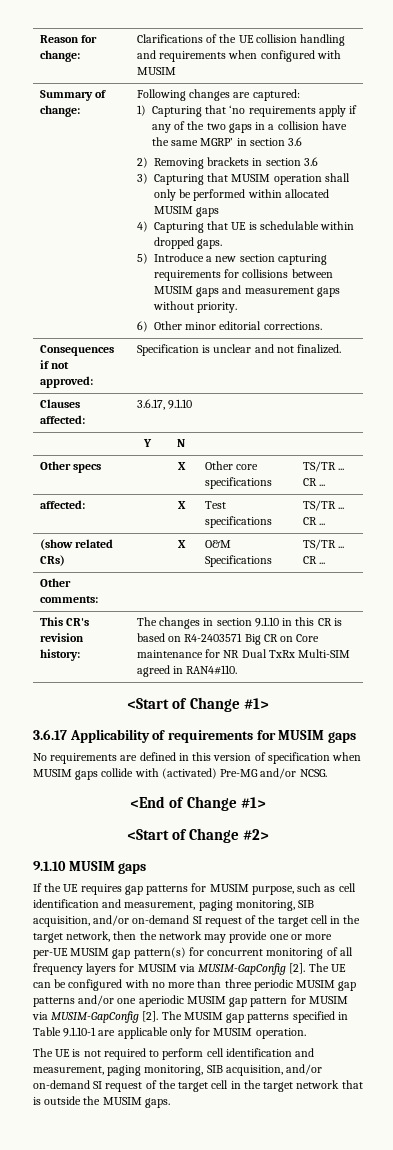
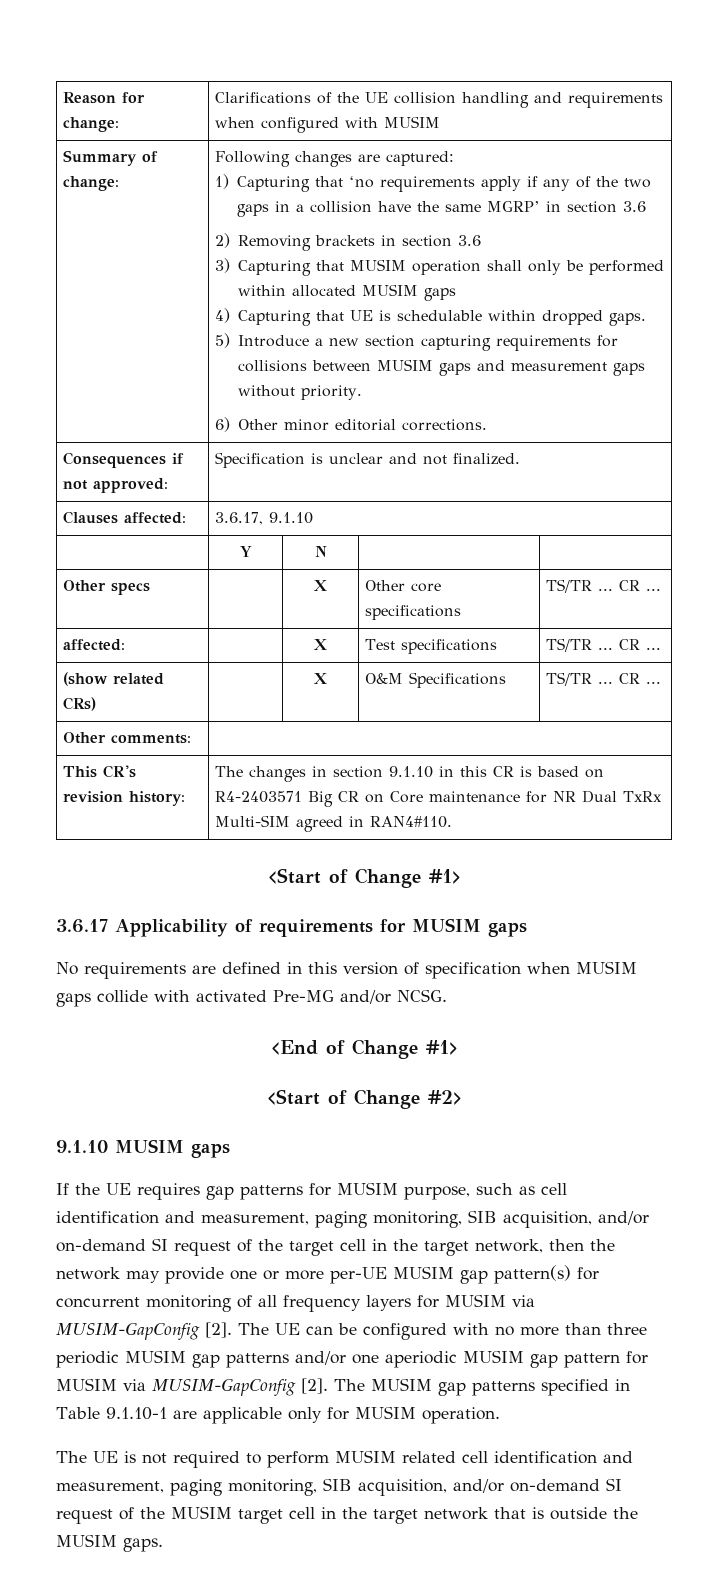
- No requirements are defined in this version of specification when MUSIM gaps collide with (activated) Pre-MG and/or NCSG.
+ No requirements are defined in this version of specification when MUSIM gaps collide with activated Pre-MG and/or NCSG.
- The UE is not required to perform cell identification and measurement, paging monitoring, SIB acquisition, and/or on-demand SI request of the target cell in the target network that is outside the MUSIM gaps.
+ The UE is not required to perform MUSIM related cell identification and measurement, paging monitoring, SIB acquisition, and/or on-demand SI request of the MUSIM target cell in the target network that is outside the MUSIM gaps.

